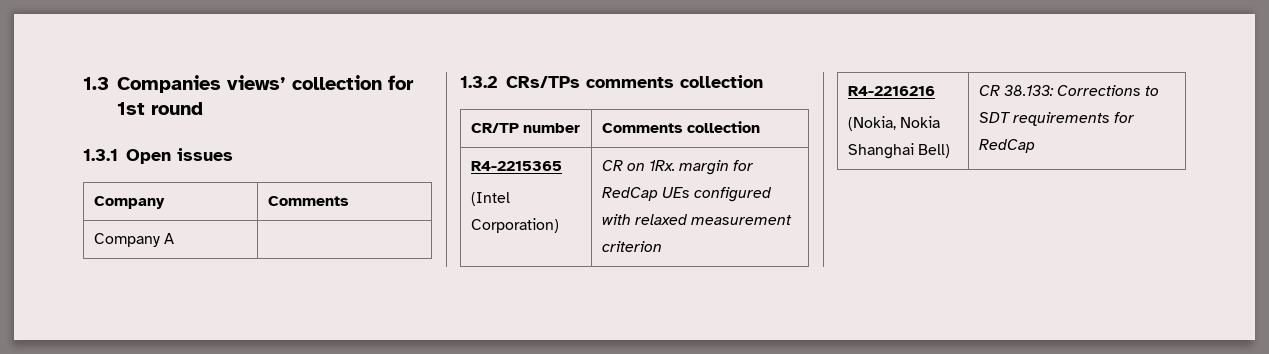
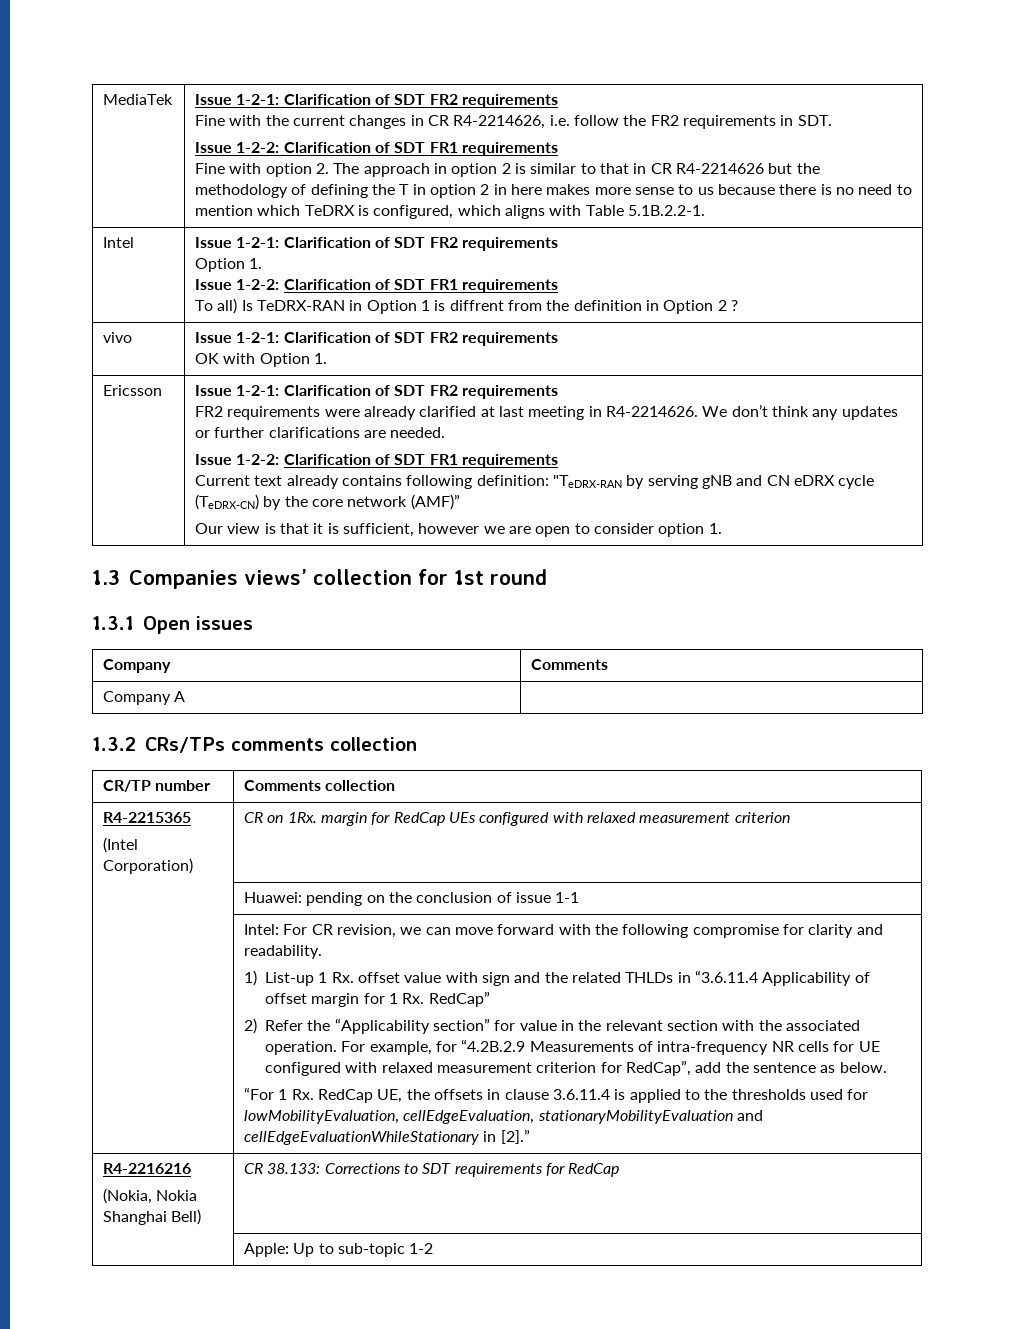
+ MediaTek | Issue 1-2-1: Clarification of SDT FR2 requirements
+ Fine with the current changes in CR R4-2214626, i.e. follow the FR2 requirements in SDT.
+ Issue 1-2-2: Clarification of SDT FR1 requirements
+ Fine with option 2. The approach in option 2 is similar to that in CR R4-2214626 but the methodology of defining the T in option 2 in here makes more sense to us because there is no need to mention which TeDRX is configured, which aligns with Table 5.1B.2.2-1.
+ Intel | Issue 1-2-1: Clarification of SDT FR2 requirements
+ Option 1.
+ Issue 1-2-2: Clarification of SDT FR1 requirements
+ To all) Is TeDRX-RAN in Option 1 is diffrent from the definition in Option 2 ?
+ vivo | Issue 1-2-1: Clarification of SDT FR2 requirements
+ OK with Option 1.
+ Ericsson | Issue 1-2-1: Clarification of SDT FR2 requirements
+ FR2 requirements were already clarified at last meeting in R4-2214626. We don’t think any updates or further clarifications are needed.
+ Issue 1-2-2: Clarification of SDT FR1 requirements
+ Current text already contains following definition: "TeDRX-RAN by serving gNB and CN eDRX cycle (TeDRX-CN) by the core network (AMF)”
+ Our view is that it is sufficient, however we are open to consider option 1.
+ | Huawei: pending on the conclusion of issue 1-1
+ | Intel: For CR revision, we can move forward with the following compromise for clarity and readability.
+ 1) List-up 1 Rx. offset value with sign and the related THLDs in “3.6.11.4 Applicability of offset margin for 1 Rx. RedCap”
+ 2) Refer the “Applicability section” for value in the relevant section with the associated operation. For example, for “4.2B.2.9 Measurements of intra-frequency NR cells for UE configured with relaxed measurement criterion for RedCap”, add the sentence as below.
+ “For 1 Rx. RedCap UE, the offsets in clause 3.6.11.4 is applied to the thresholds used for lowMobilityEvaluation, cellEdgeEvaluation, stationaryMobilityEvaluation and cellEdgeEvaluationWhileStationary in [2].”
+ | Apple: Up to sub-topic 1-2

